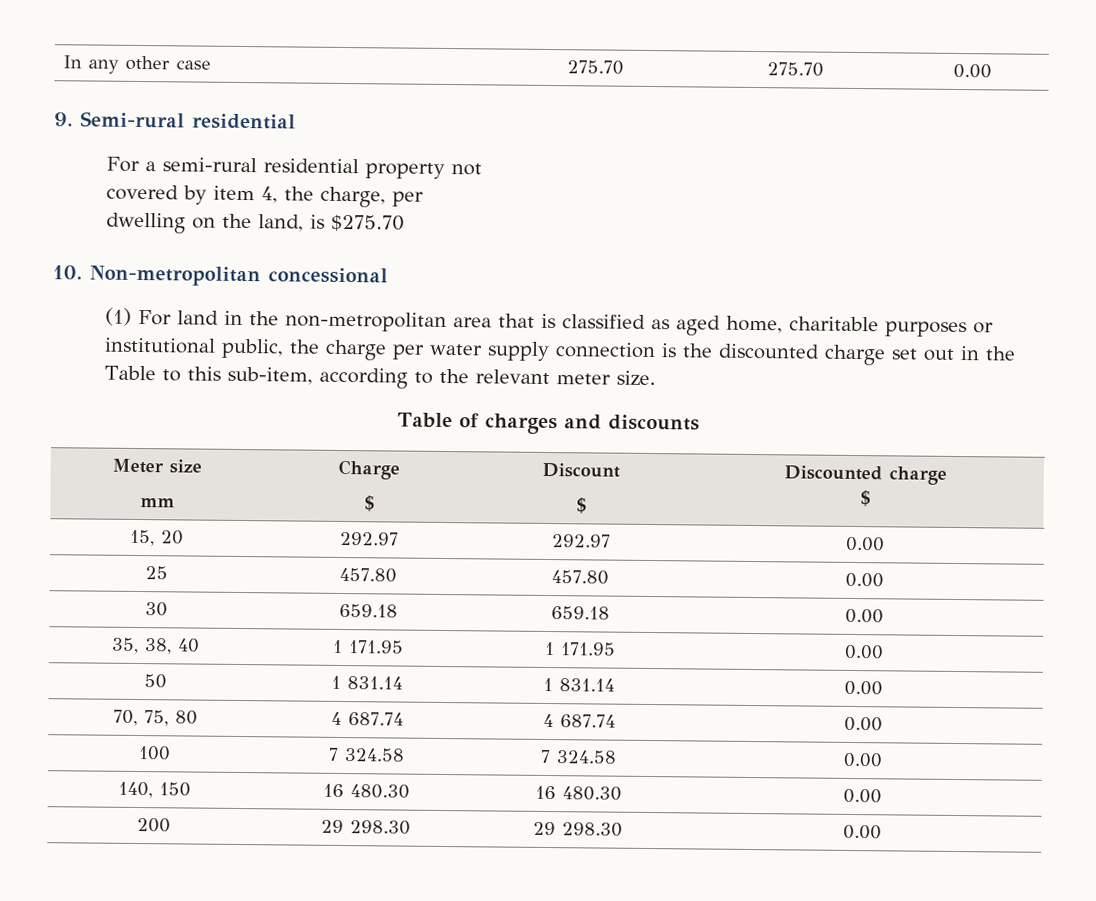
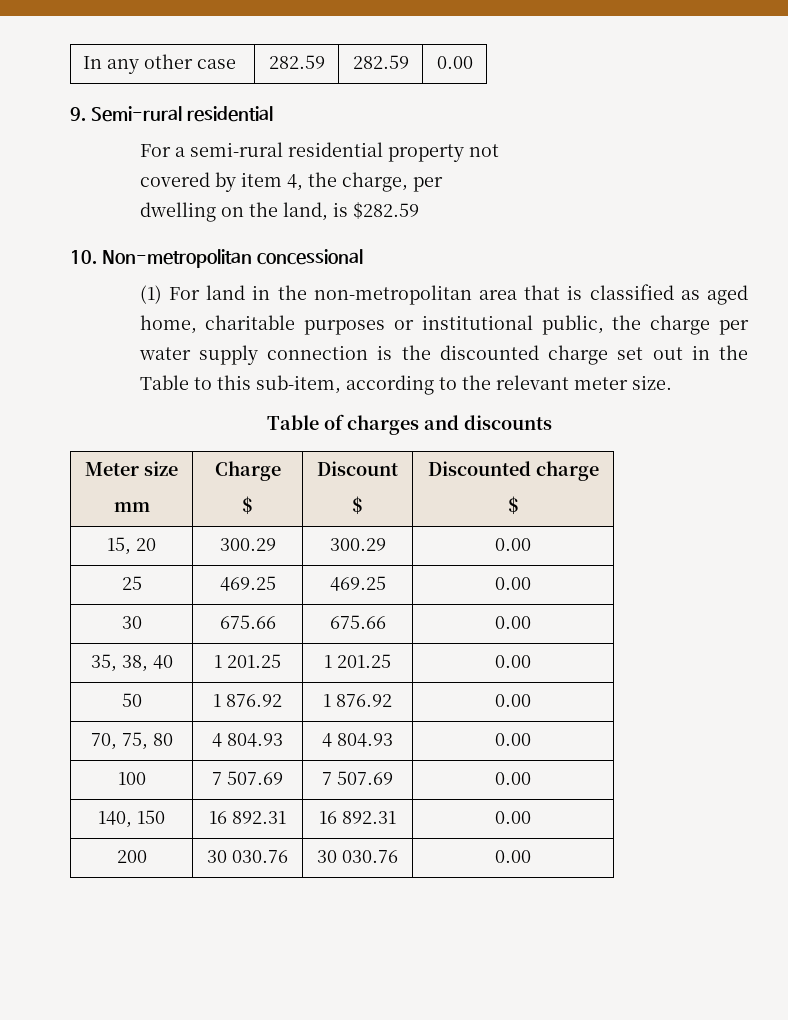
- In any other case | 275.70 | 275.70 | 0.00
+ In any other case | 282.59 | 282.59 | 0.00
- dwelling on the land, is $275.70
+ dwelling on the land, is $282.59
- 15, 20 | 292.97 | 292.97 | 0.00
+ 15, 20 | 300.29 | 300.29 | 0.00
- 25 | 457.80 | 457.80 | 0.00
+ 25 | 469.25 | 469.25 | 0.00
- 30 | 659.18 | 659.18 | 0.00
+ 30 | 675.66 | 675.66 | 0.00
- 35, 38, 40 | 1 171.95 | 1 171.95 | 0.00
+ 35, 38, 40 | 1 201.25 | 1 201.25 | 0.00
- 50 | 1 831.14 | 1 831.14 | 0.00
+ 50 | 1 876.92 | 1 876.92 | 0.00
- 70, 75, 80 | 4 687.74 | 4 687.74 | 0.00
+ 70, 75, 80 | 4 804.93 | 4 804.93 | 0.00
- 100 | 7 324.58 | 7 324.58 | 0.00
+ 100 | 7 507.69 | 7 507.69 | 0.00
- 140, 150 | 16 480.30 | 16 480.30 | 0.00
+ 140, 150 | 16 892.31 | 16 892.31 | 0.00
- 200 | 29 298.30 | 29 298.30 | 0.00
+ 200 | 30 030.76 | 30 030.76 | 0.00

